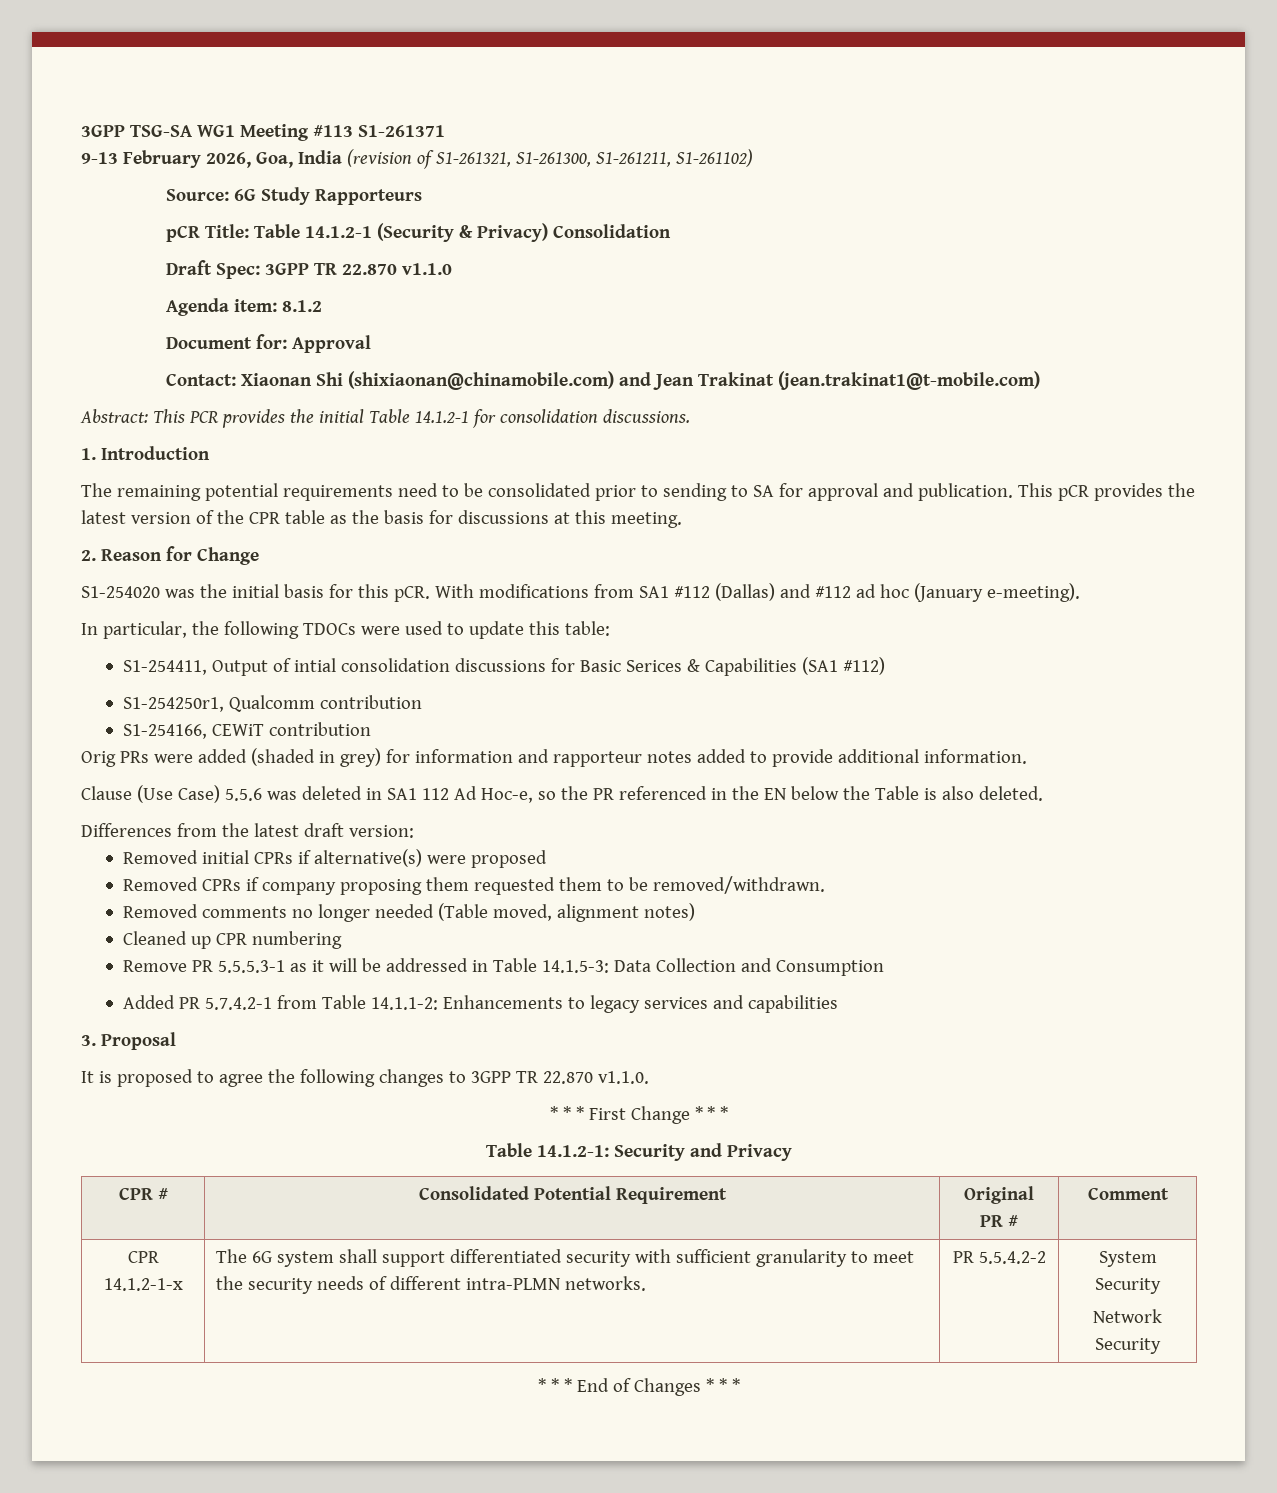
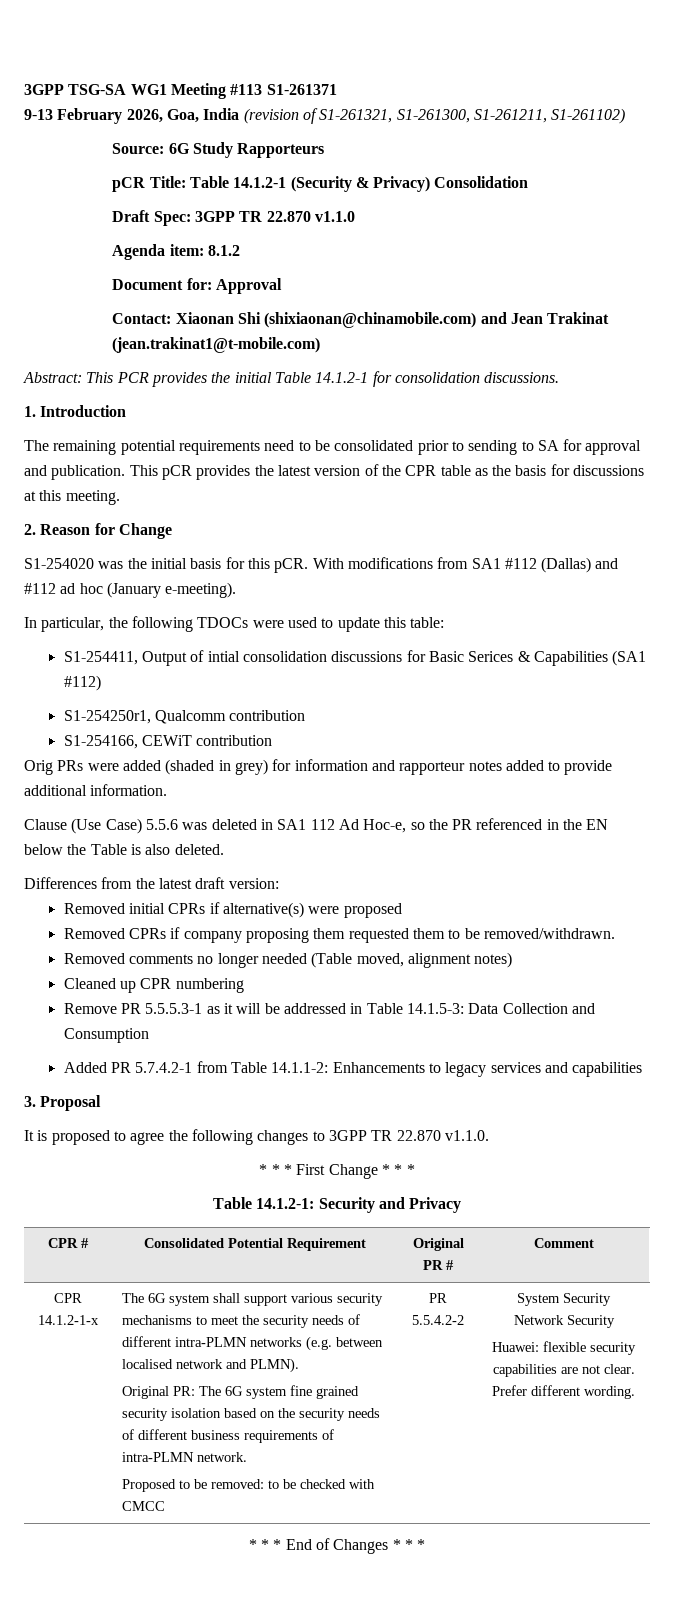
- The 6G system shall support differentiated security with sufficient granularity to meet the security needs of different intra-PLMN networks.
+ The 6G system shall support various security mechanisms to meet the security needs of different intra-PLMN networks (e.g. between localised network and PLMN).
+ Original PR: The 6G system fine grained security isolation based on the security needs of different business requirements of intra-PLMN network.
+ Proposed to be removed: to be checked with CMCC
+ Huawei: flexible security capabilities are not clear. Prefer different wording.

